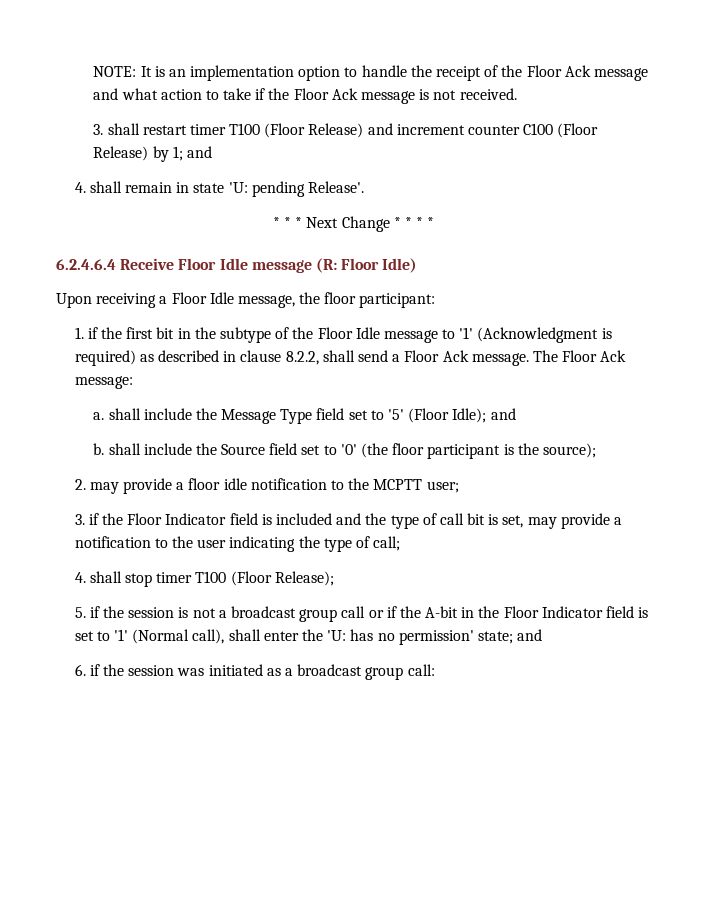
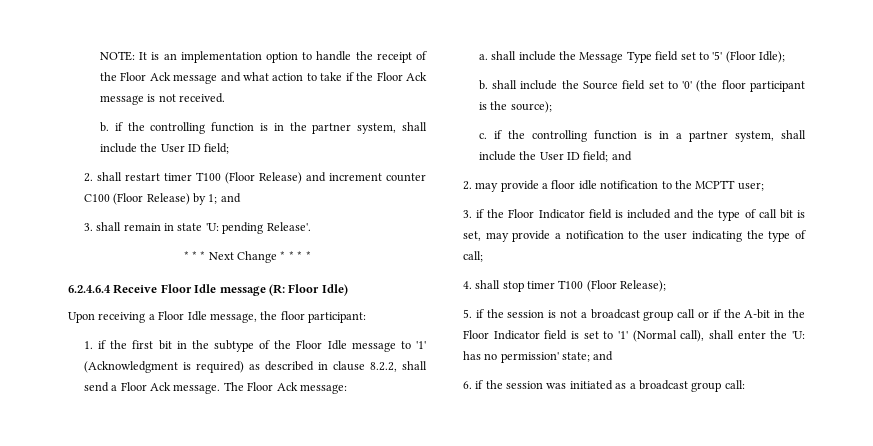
- 3. shall restart timer T100 (Floor Release) and increment counter C100 (Floor Release) by 1; and
+ b. if the controlling function is in the partner system, shall include the User ID field;
+ 2. shall restart timer T100 (Floor Release) and increment counter C100 (Floor Release) by 1; and
- 4. shall remain in state 'U: pending Release'.
+ 3. shall remain in state 'U: pending Release'.
- a. shall include the Message Type field set to '5' (Floor Idle); and
+ a. shall include the Message Type field set to '5' (Floor Idle);
+ c. if the controlling function is in a partner system, shall include the User ID field; and

